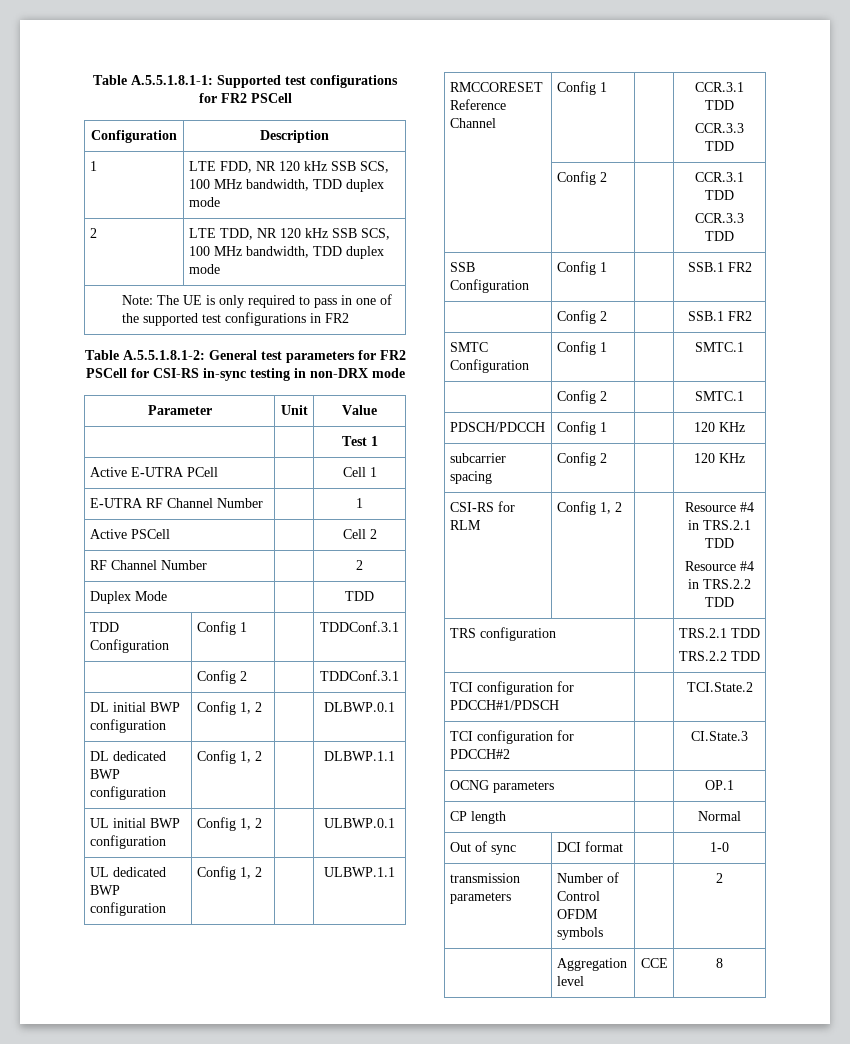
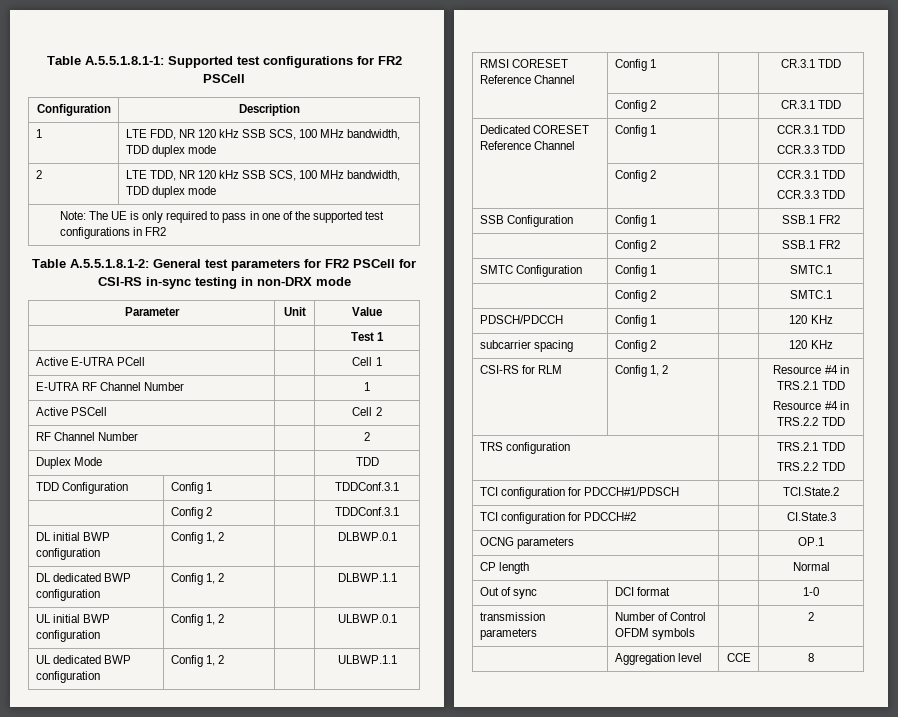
- RMCCORESET Reference Channel | Config 1 | | CCR.3.1 TDD
+ RMSI CORESET Reference Channel | Config 1 | | CR.3.1 TDD
+ | Config 2 | | CR.3.1 TDD
+ Dedicated CORESET Reference Channel | Config 1 | | CCR.3.1 TDD

